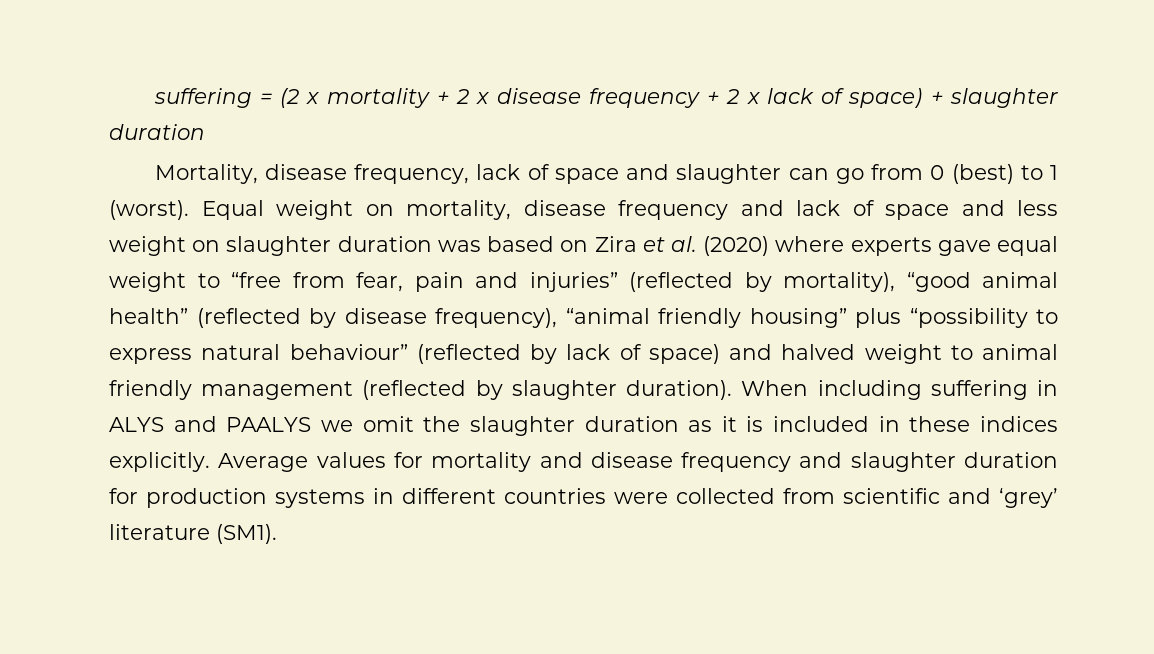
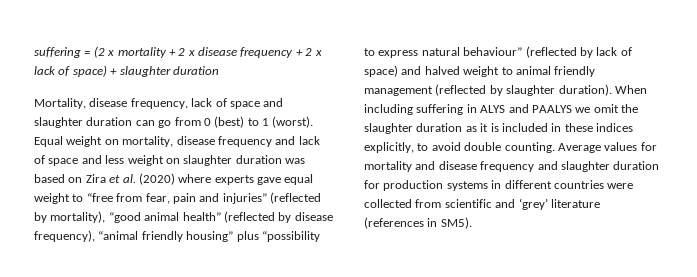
- Mortality, disease frequency, lack of space and slaughter can go from 0 (best) to 1 (worst).
+ Mortality, disease frequency, lack of space and slaughter duration can go from 0 (best) to 1 (worst).
- When including suffering in ALYS and PAALYS we omit the slaughter duration as it is included in these indices explicitly.
+ When including suffering in ALYS and PAALYS we omit the slaughter duration as it is included in these indices explicitly, to avoid double counting.
- Average values for mortality and disease frequency and slaughter duration for production systems in different countries were collected from scientific and ‘grey’ literature (SM1).
+ Average values for mortality and disease frequency and slaughter duration for production systems in different countries were collected from scientific and ‘grey’ literature (references in SM5).

